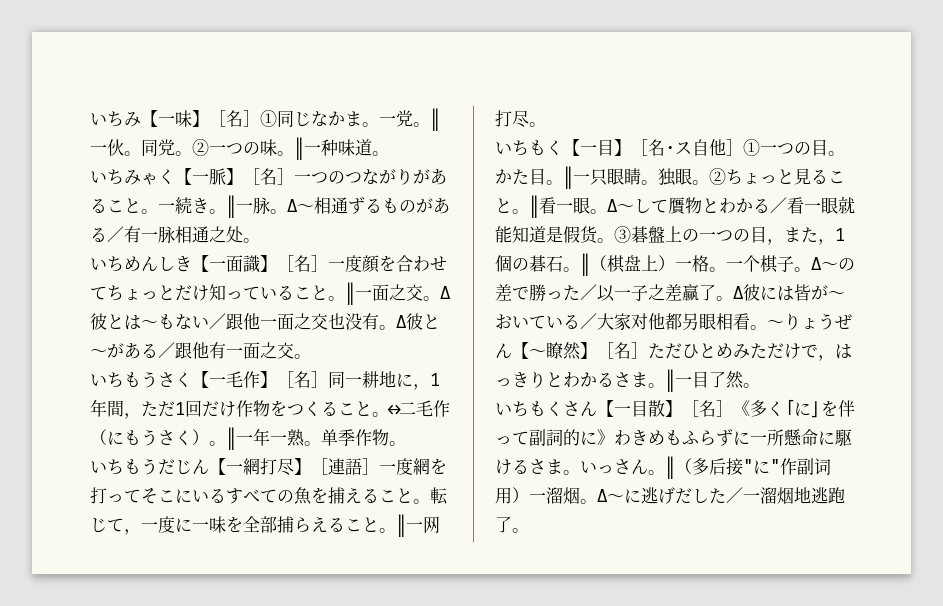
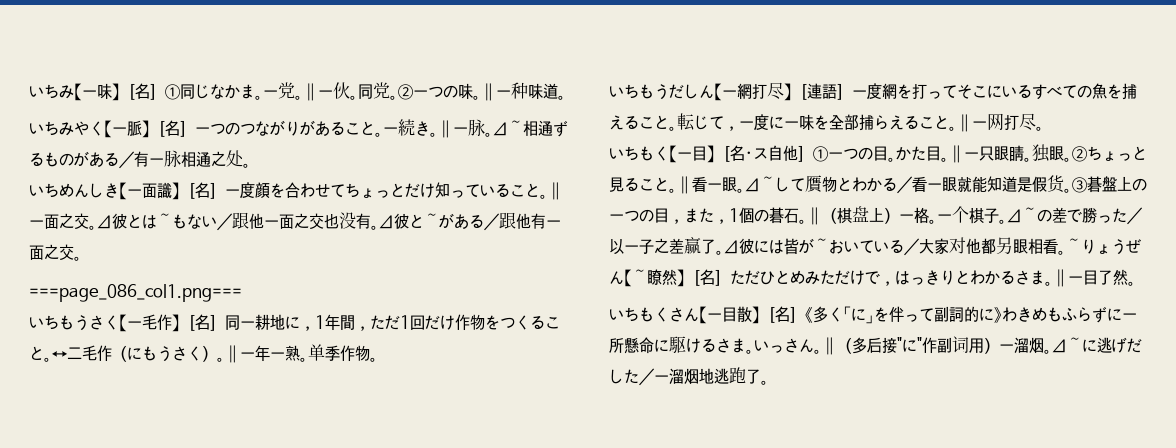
- いちみゃく【一脈】［名］一つのつながりがあること。
+ いちみやく【一脈】［名］一つのつながりがあること。
+ ===page_086_col1.png===
- いちもうだじん【一網打尽】［連語］一度網を打ってそこにいるすべての魚を捕えること。
+ いちもうだしん【一網打尽】［連語］一度網を打ってそこにいるすべての魚を捕えること。

